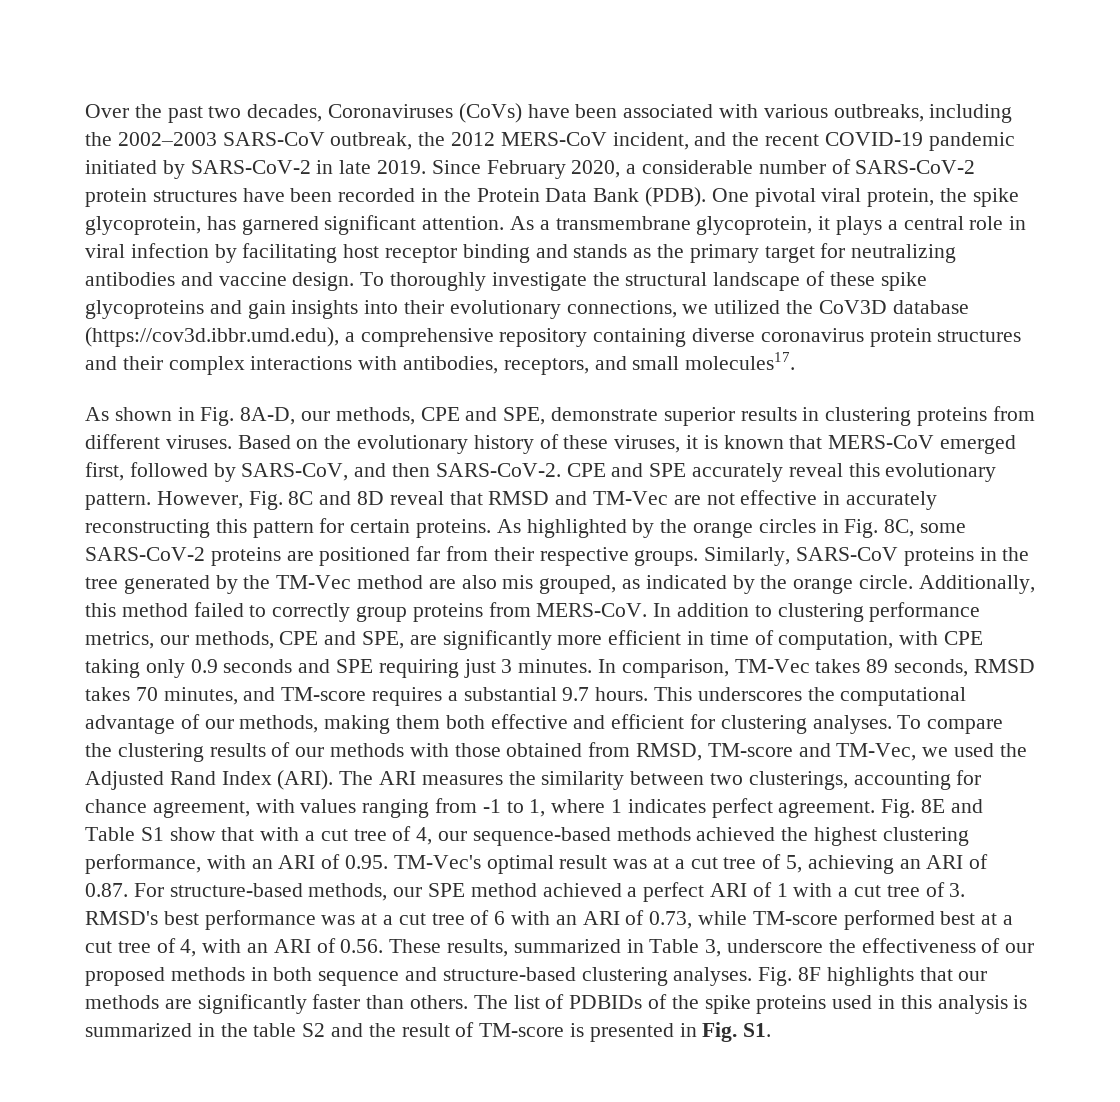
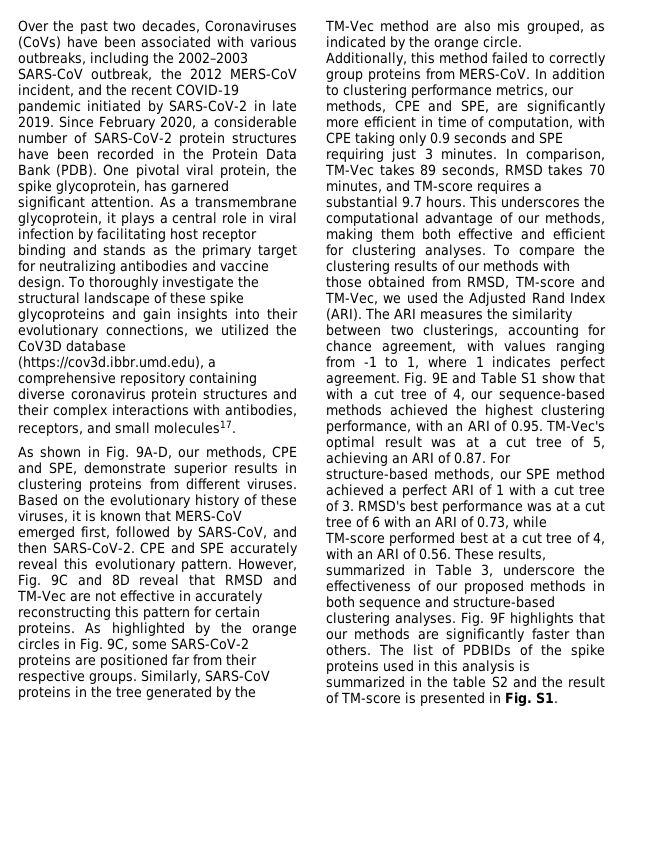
- As shown in Fig. 8A-D, our methods, CPE and SPE, demonstrate superior results in clustering proteins from different viruses.
+ As shown in Fig. 9A-D, our methods, CPE and SPE, demonstrate superior results in clustering proteins from different viruses.
- However, Fig. 8C and 8D reveal that RMSD and TM-Vec are not effective in accurately reconstructing this pattern for certain proteins.
+ However, Fig. 9C and 8D reveal that RMSD and TM-Vec are not effective in accurately reconstructing this pattern for certain proteins.
- As highlighted by the orange circles in Fig. 8C, some SARS-CoV-2 proteins are positioned far from their respective groups.
+ As highlighted by the orange circles in Fig. 9C, some SARS-CoV-2 proteins are positioned far from their respective groups.
- Fig. 8E and Table S1 show that with a cut tree of 4, our sequence-based methods achieved the highest clustering performance, with an ARI of 0.95. TM-Vec's optimal result was at a cut tree of 5, achieving an ARI of 0.87. For structure-based methods, our SPE method achieved a perfect ARI of 1 with a cut tree of 3. RMSD's best performance was at a cut tree of 6 with an ARI of 0.73, while TM-score performed best at a cut tree of 4, with an ARI of 0.56. These results, summarized in Table 3, underscore the effectiveness of our proposed methods in both sequence and structure-based clustering analyses.
+ Fig. 9E and Table S1 show that with a cut tree of 4, our sequence-based methods achieved the highest clustering performance, with an ARI of 0.95. TM-Vec's optimal result was at a cut tree of 5, achieving an ARI of 0.87. For structure-based methods, our SPE method achieved a perfect ARI of 1 with a cut tree of 3. RMSD's best performance was at a cut tree of 6 with an ARI of 0.73, while TM-score performed best at a cut tree of 4, with an ARI of 0.56. These results, summarized in Table 3, underscore the effectiveness of our proposed methods in both sequence and structure-based clustering analyses.
- Fig. 8F highlights that our methods are significantly faster than others.
+ Fig. 9F highlights that our methods are significantly faster than others.

